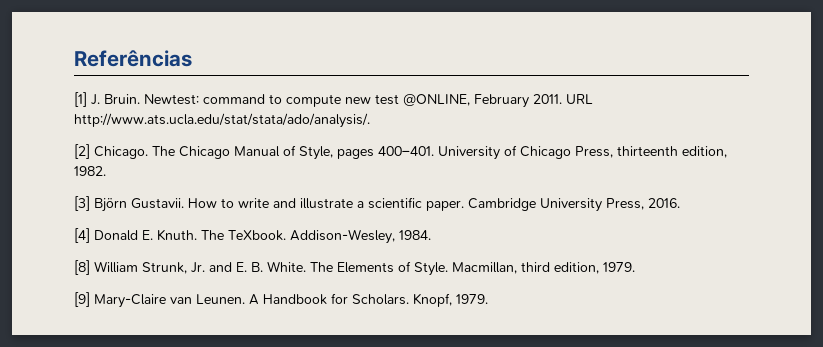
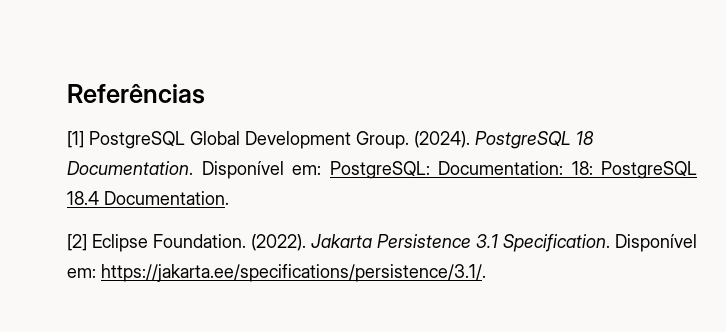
- [1] J. Bruin. Newtest: command to compute new test @ONLINE, February 2011. URL http://www.ats.ucla.edu/stat/stata/ado/analysis/.
- [2] Chicago. The Chicago Manual of Style, pages 400–401. University of Chicago Press, thirteenth edition, 1982.
- [3] Björn Gustavii. How to write and illustrate a scientific paper. Cambridge University Press, 2016.
- [4] Donald E. Knuth. The TeXbook. Addison-Wesley, 1984.
- [8] William Strunk, Jr. and E. B. White. The Elements of Style. Macmillan, third edition, 1979.
- [9] Mary-Claire van Leunen. A Handbook for Scholars. Knopf, 1979.
+ [1] PostgreSQL Global Development Group. (2024). PostgreSQL 18 Documentation. Disponível em: PostgreSQL: Documentation: 18: PostgreSQL 18.4 Documentation.
+ [2] Eclipse Foundation. (2022). Jakarta Persistence 3.1 Specification. Disponível em: https://jakarta.ee/specifications/persistence/3.1/.

